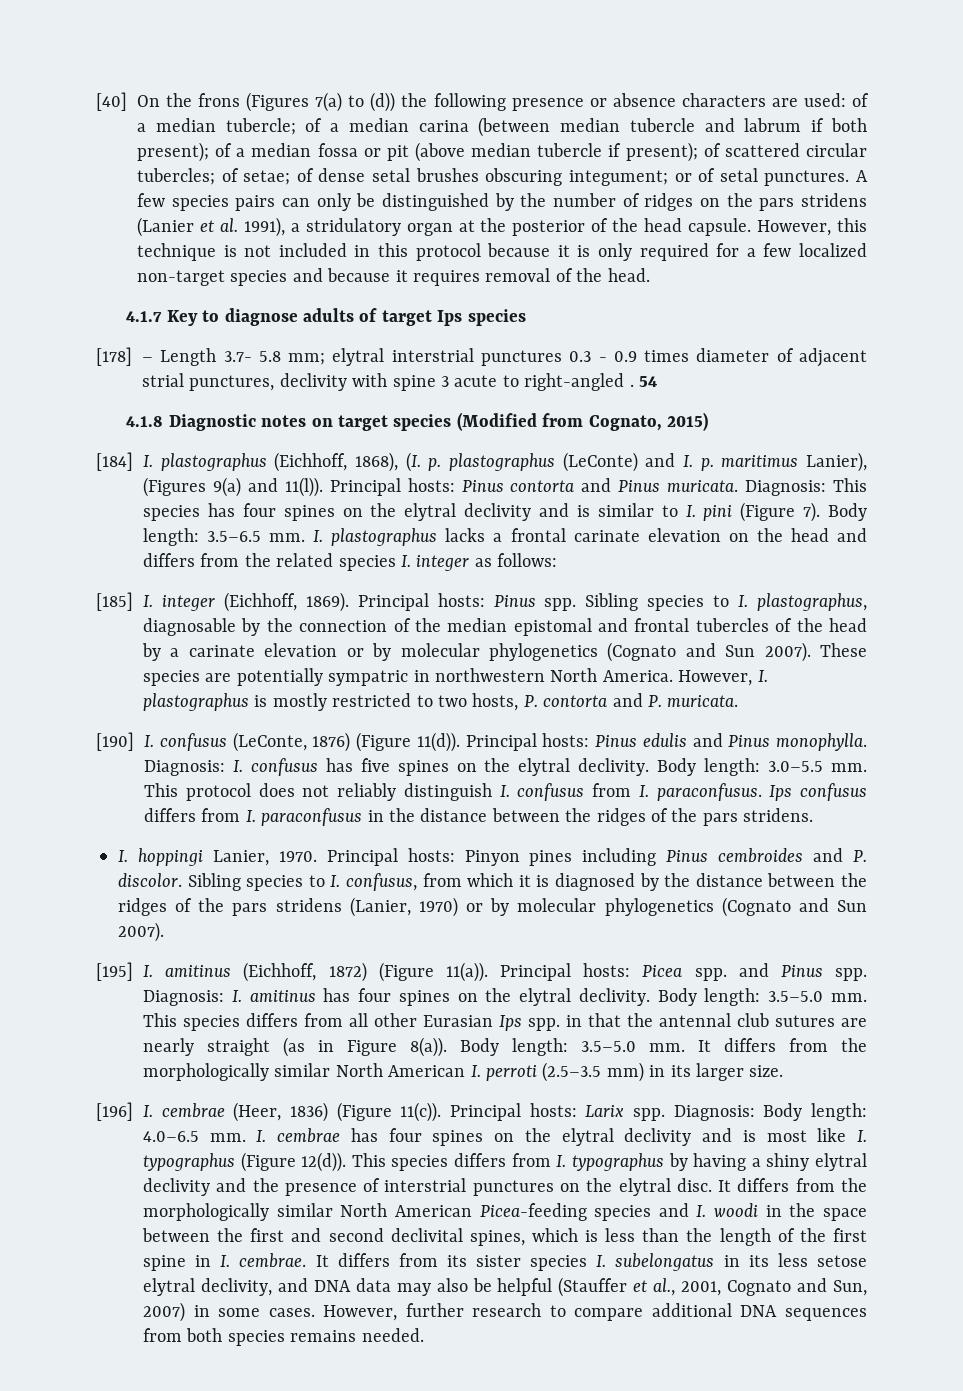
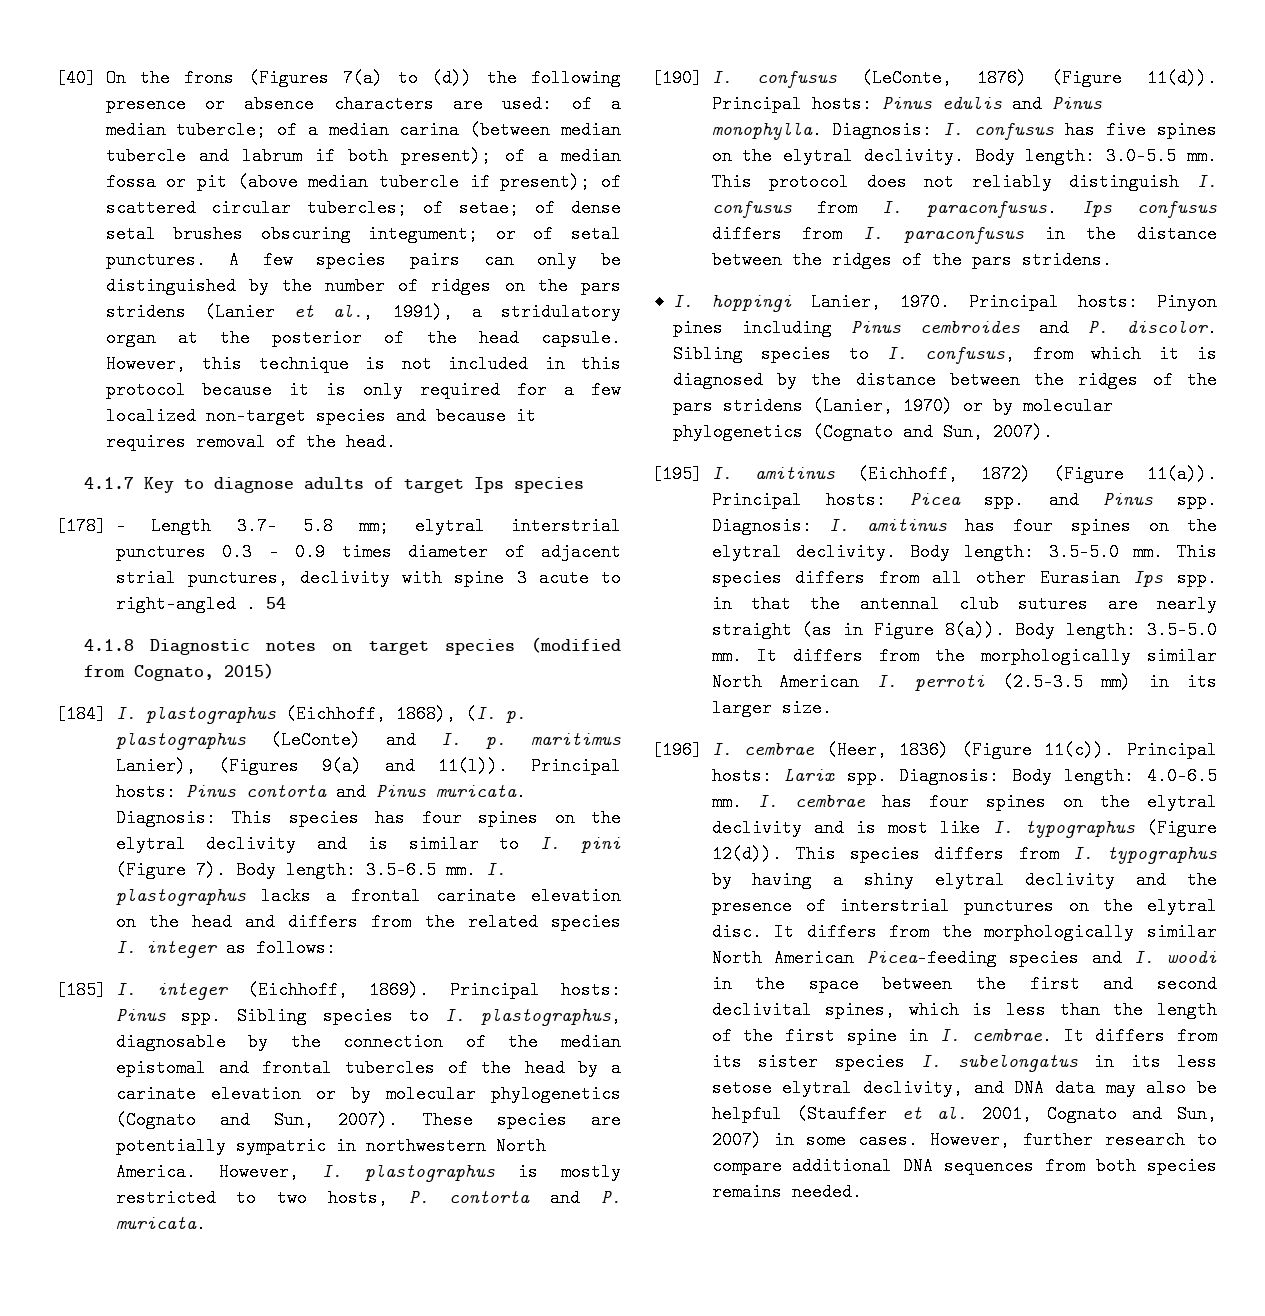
- A few species pairs can only be distinguished by the number of ridges on the pars stridens (Lanier et al. 1991), a stridulatory organ at the posterior of the head capsule.
+ A few species pairs can only be distinguished by the number of ridges on the pars stridens (Lanier et al., 1991), a stridulatory organ at the posterior of the head capsule.
- 4.1.8 Diagnostic notes on target species (Modified from Cognato, 2015)
+ 4.1.8 Diagnostic notes on target species (modified from Cognato, 2015)
- Sibling species to I. plastographus, diagnosable by the connection of the median epistomal and frontal tubercles of the head by a carinate elevation or by molecular phylogenetics (Cognato and Sun 2007).
+ Sibling species to I. plastographus, diagnosable by the connection of the median epistomal and frontal tubercles of the head by a carinate elevation or by molecular phylogenetics (Cognato and Sun, 2007).
- Sibling species to I. confusus, from which it is diagnosed by the distance between the ridges of the pars stridens (Lanier, 1970) or by molecular phylogenetics (Cognato and Sun 2007).
+ Sibling species to I. confusus, from which it is diagnosed by the distance between the ridges of the pars stridens (Lanier, 1970) or by molecular phylogenetics (Cognato and Sun, 2007).
- It differs from its sister species I. subelongatus in its less setose elytral declivity, and DNA data may also be helpful (Stauffer et al., 2001, Cognato and Sun, 2007) in some cases.
+ It differs from its sister species I. subelongatus in its less setose elytral declivity, and DNA data may also be helpful (Stauffer et al. 2001, Cognato and Sun, 2007) in some cases.

